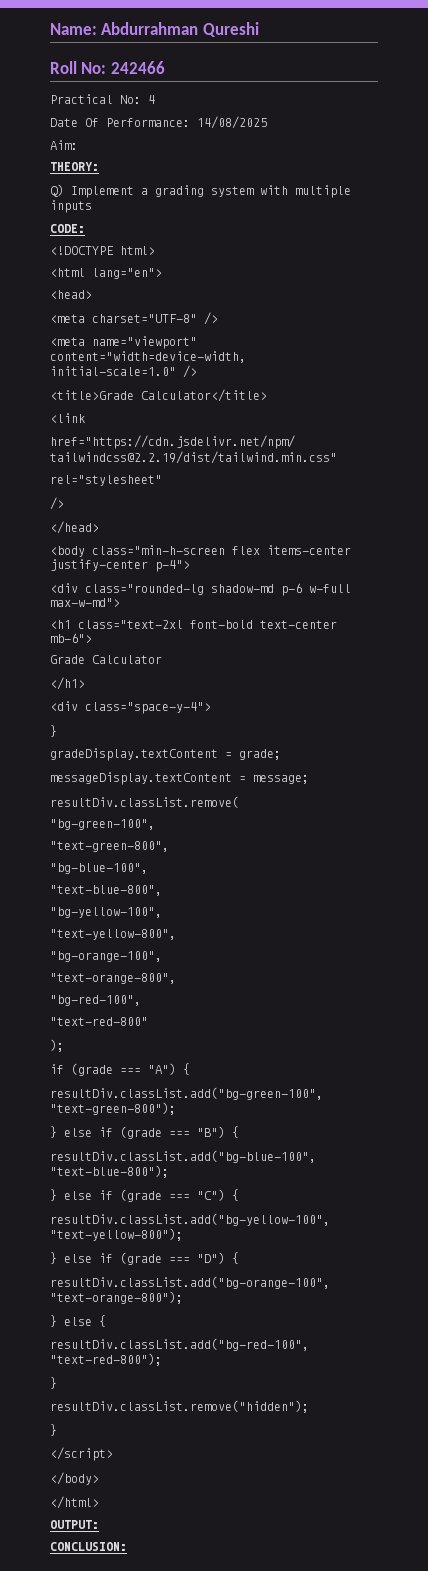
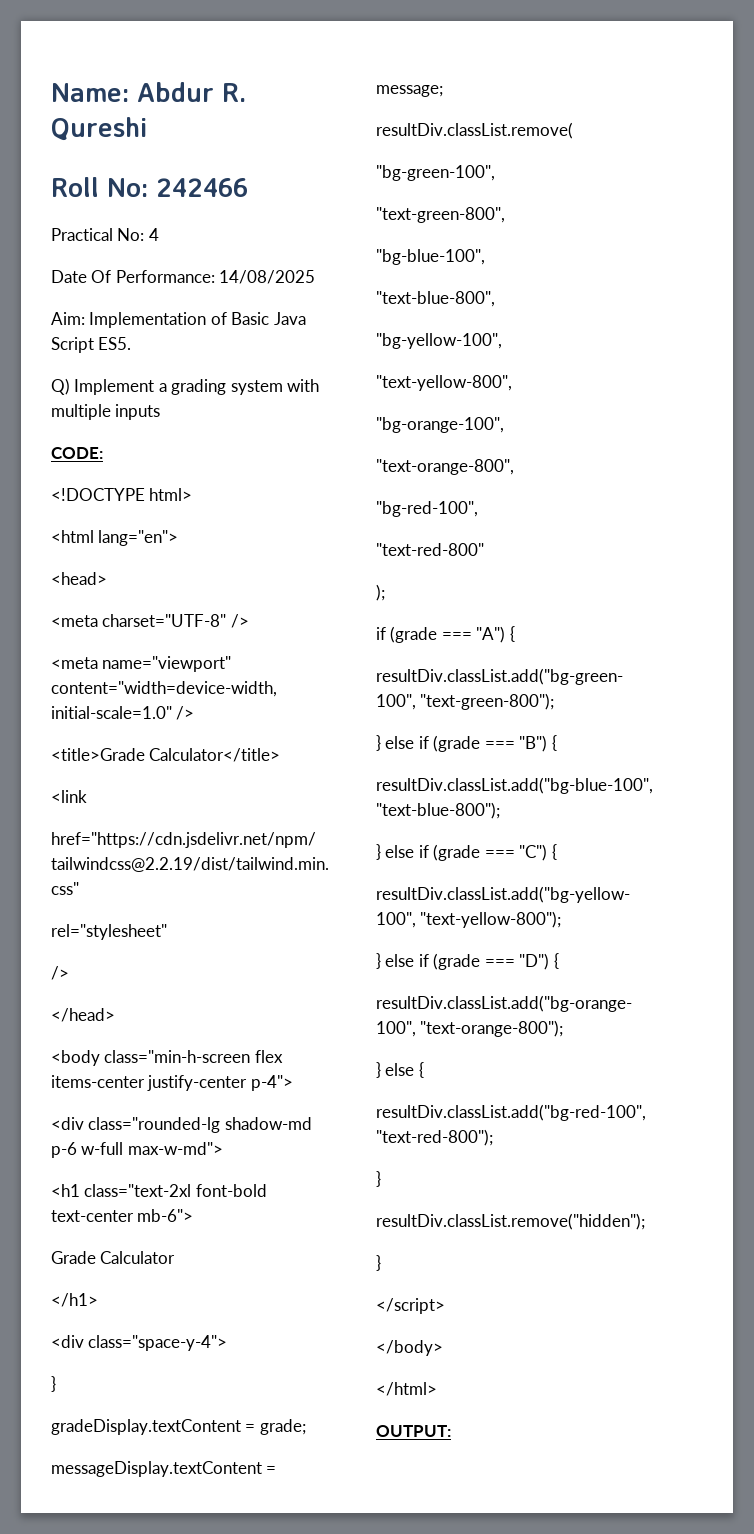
- Name: Abdurrahman Qureshi
+ Name: Abdur R. Qureshi
- Aim:
- THEORY:
+ Aim: Implementation of Basic Java Script ES5.
- CONCLUSION:

